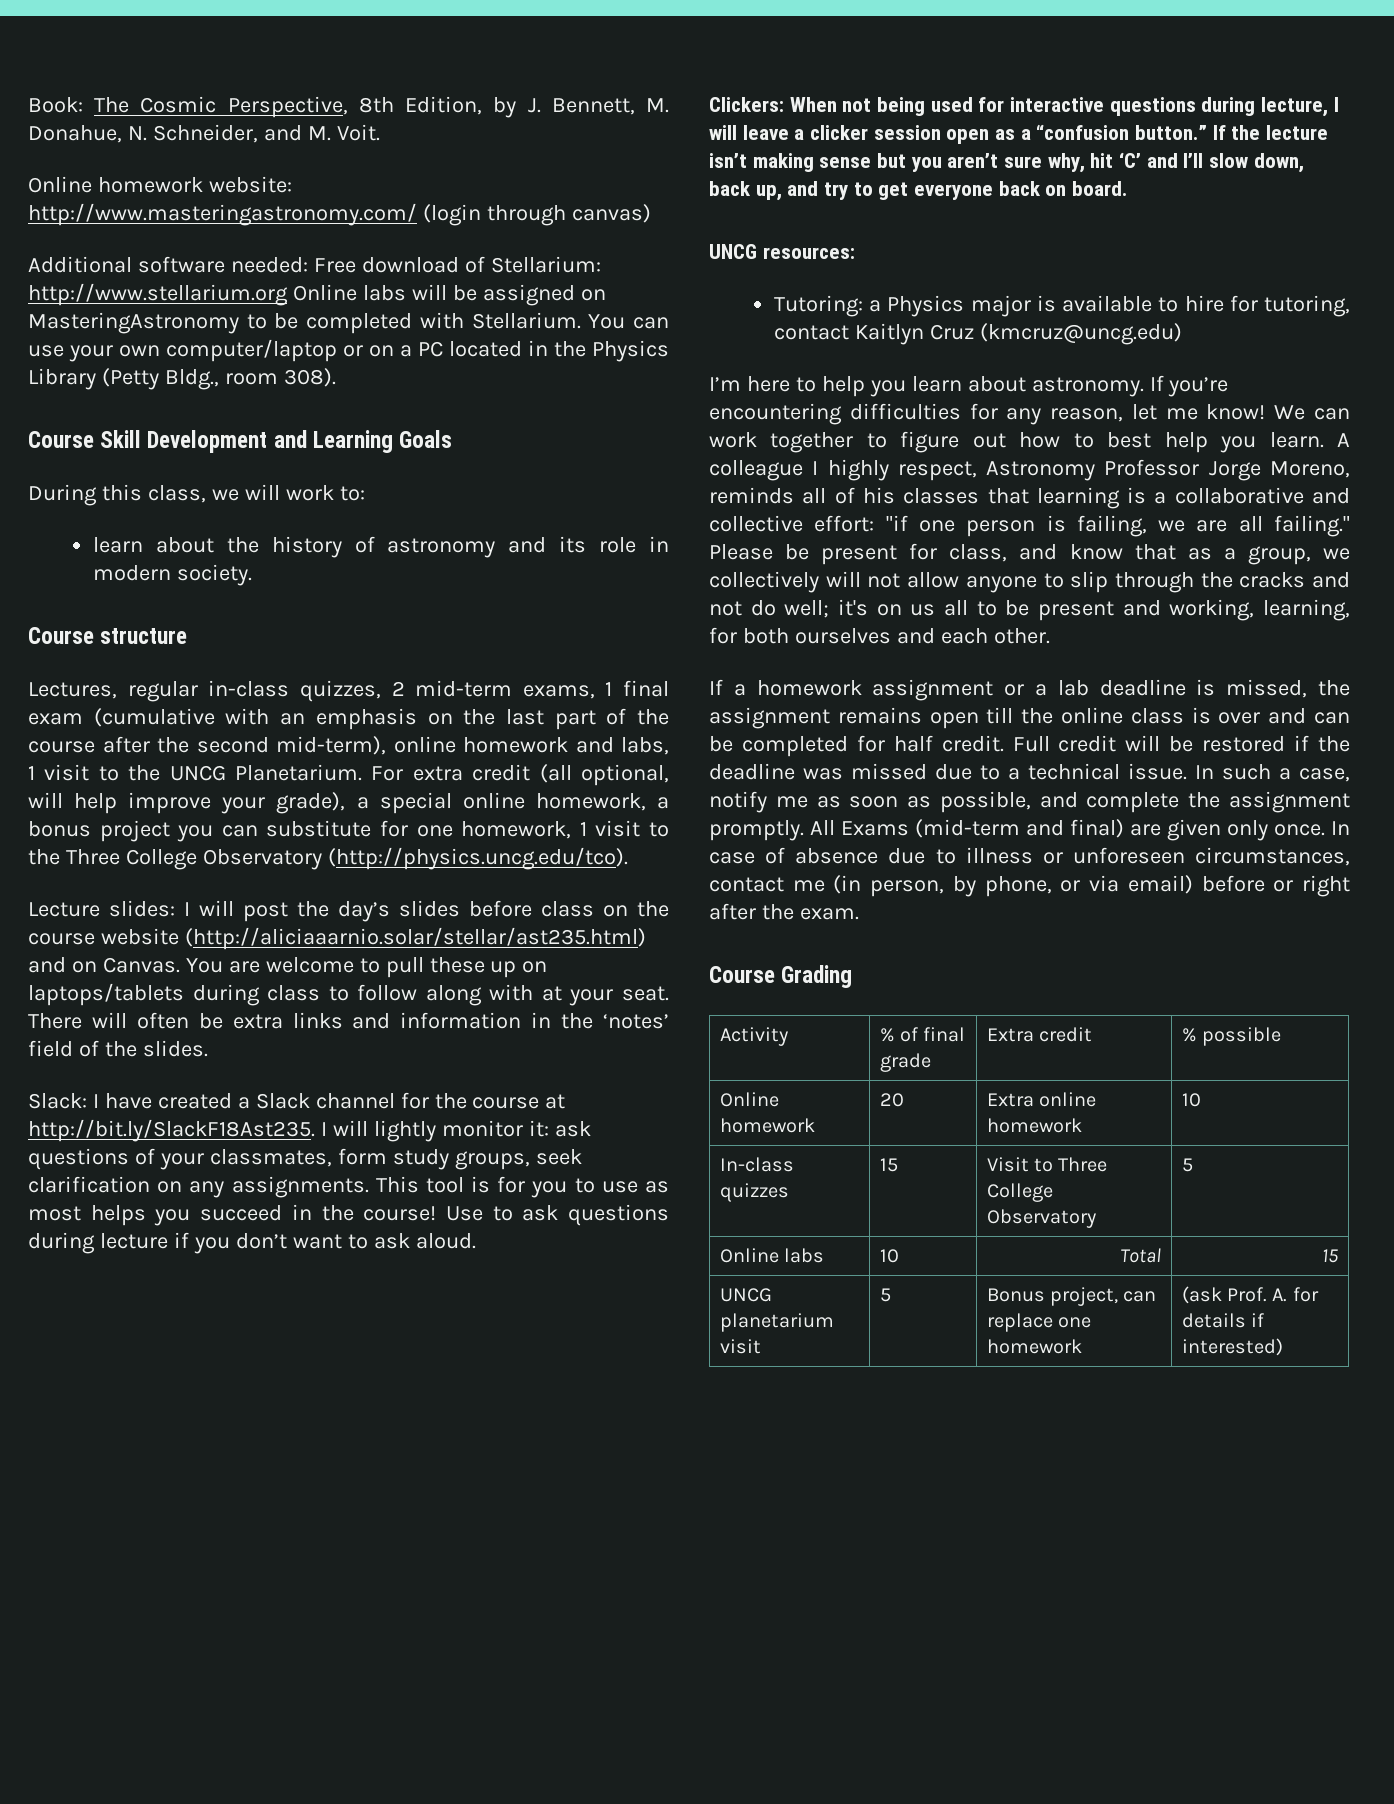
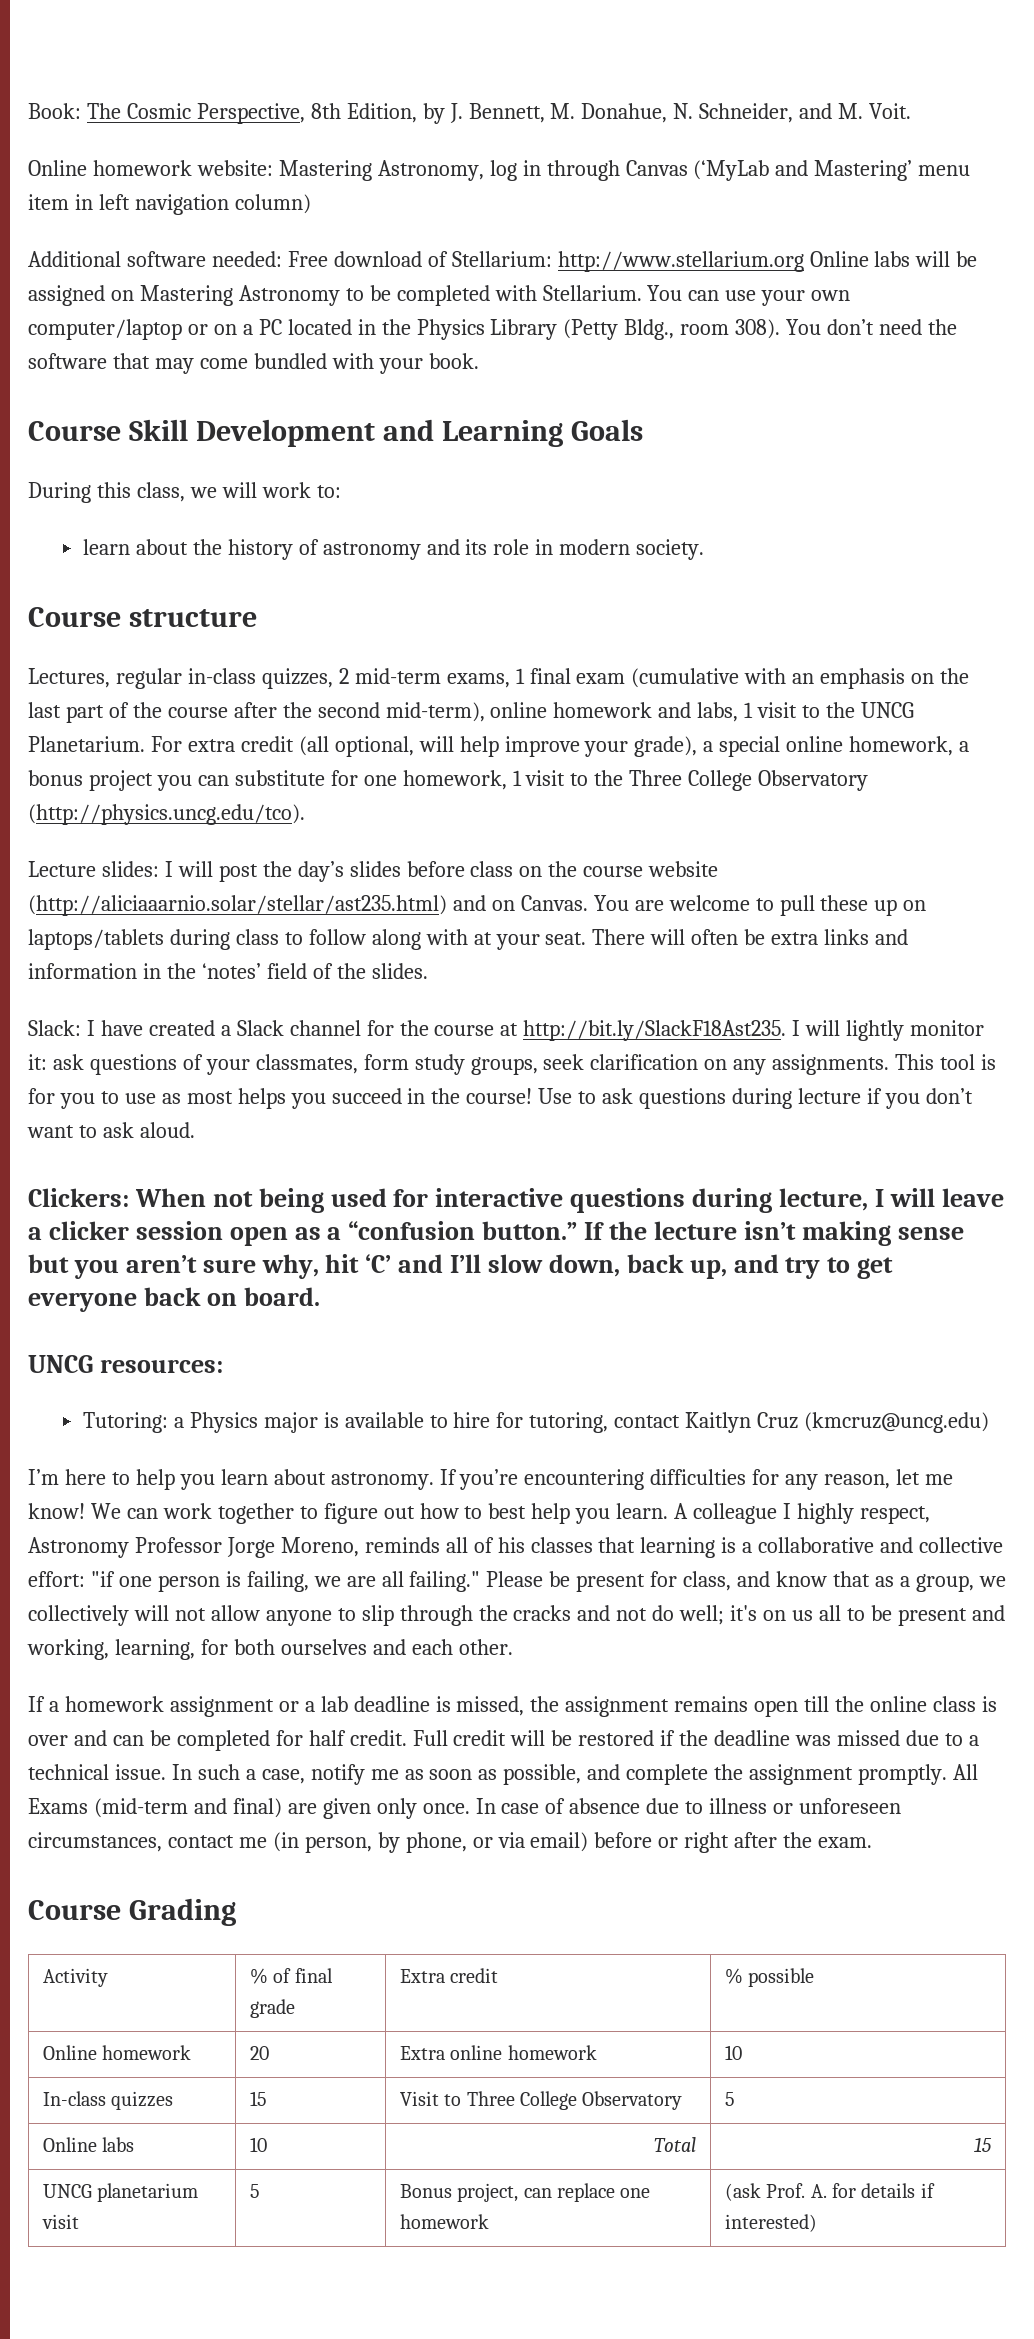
- Online homework website: http://www.masteringastronomy.com/ (login through canvas)
+ Online homework website: Mastering Astronomy, log in through Canvas (‘MyLab and Mastering’ menu item in left navigation column)
- Additional software needed: Free download of Stellarium: http://www.stellarium.org Online labs will be assigned on MasteringAstronomy to be completed with Stellarium.
+ Additional software needed: Free download of Stellarium: http://www.stellarium.org Online labs will be assigned on Mastering Astronomy to be completed with Stellarium.
+ You don’t need the software that may come bundled with your book.

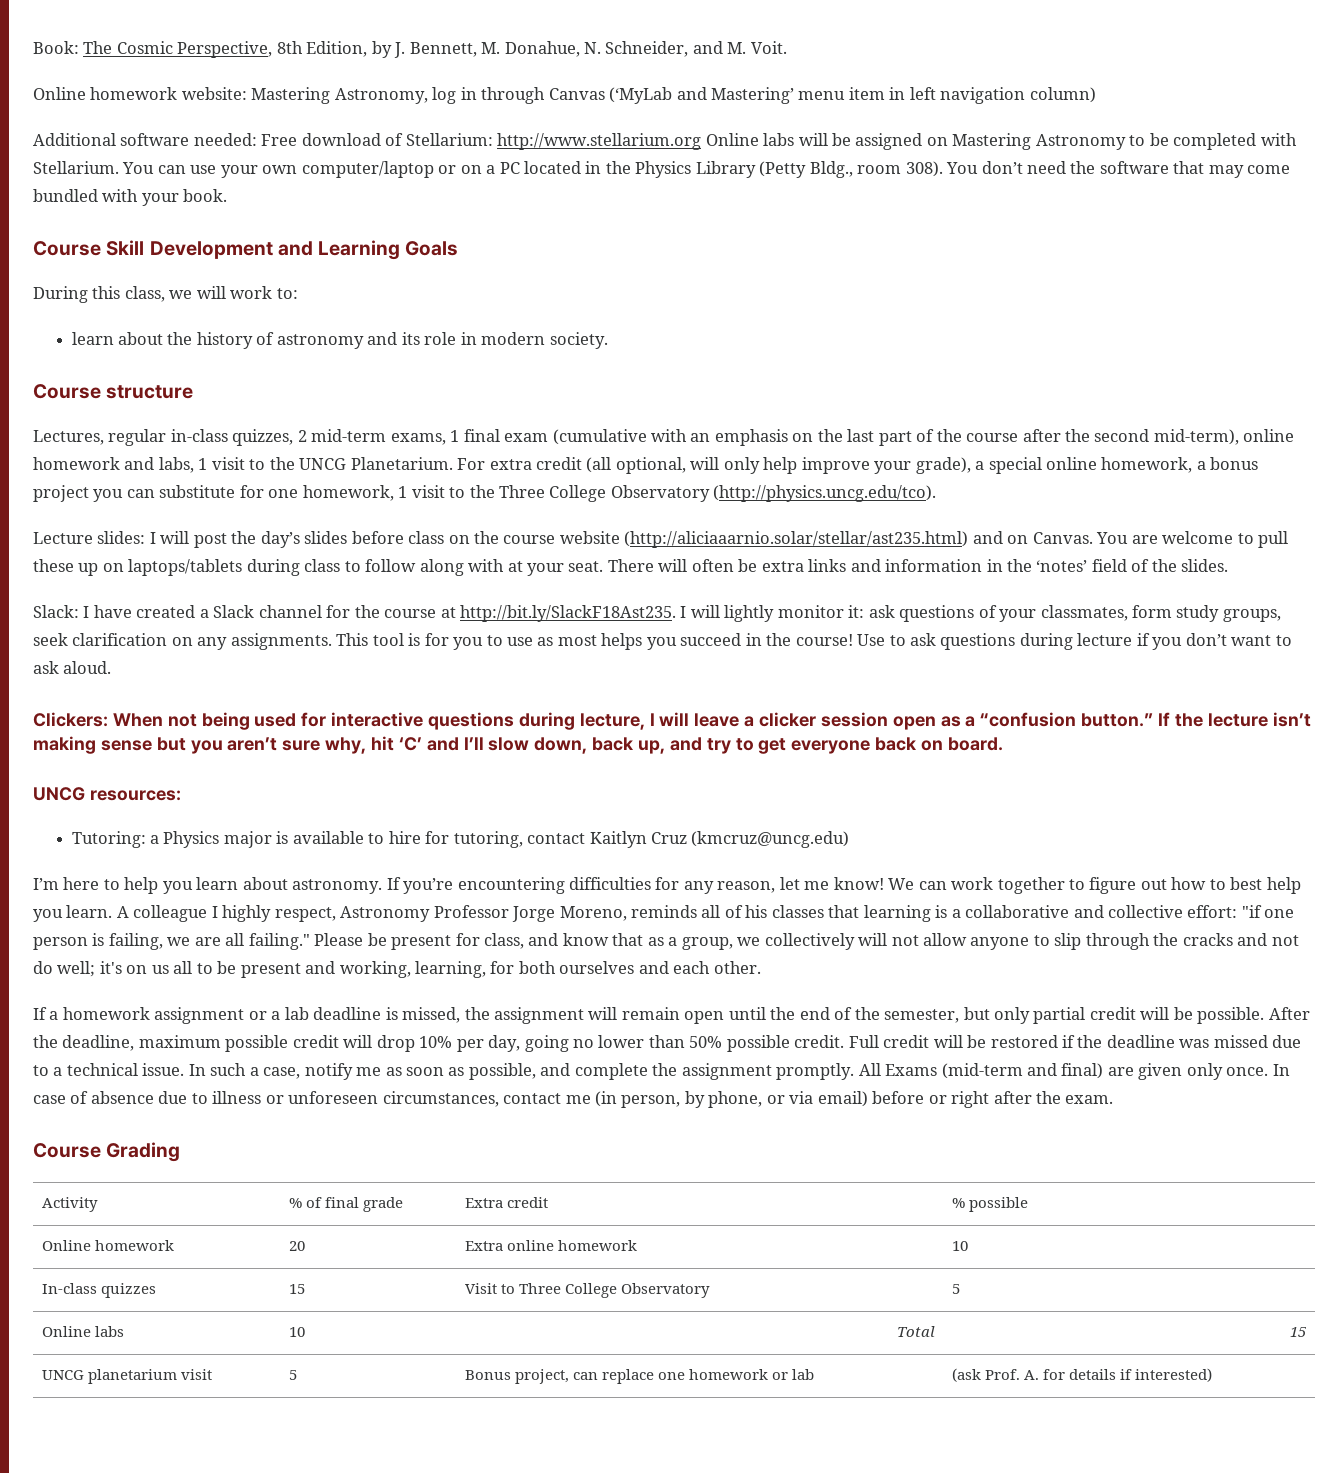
- For extra credit (all optional, will help improve your grade), a special online homework, a bonus project you can substitute for one homework, 1 visit to the Three College Observatory (http://physics.uncg.edu/tco).
+ For extra credit (all optional, will only help improve your grade), a special online homework, a bonus project you can substitute for one homework, 1 visit to the Three College Observatory (http://physics.uncg.edu/tco).
- If a homework assignment or a lab deadline is missed, the assignment remains open till the online class is over and can be completed for half credit.
+ If a homework assignment or a lab deadline is missed, the assignment will remain open until the end of the semester, but only partial credit will be possible. After the deadline, maximum possible credit will drop 10% per day, going no lower than 50% possible credit.
- UNCG planetarium visit | 5 | Bonus project, can replace one homework | (ask Prof. A. for details if interested)
+ UNCG planetarium visit | 5 | Bonus project, can replace one homework or lab | (ask Prof. A. for details if interested)

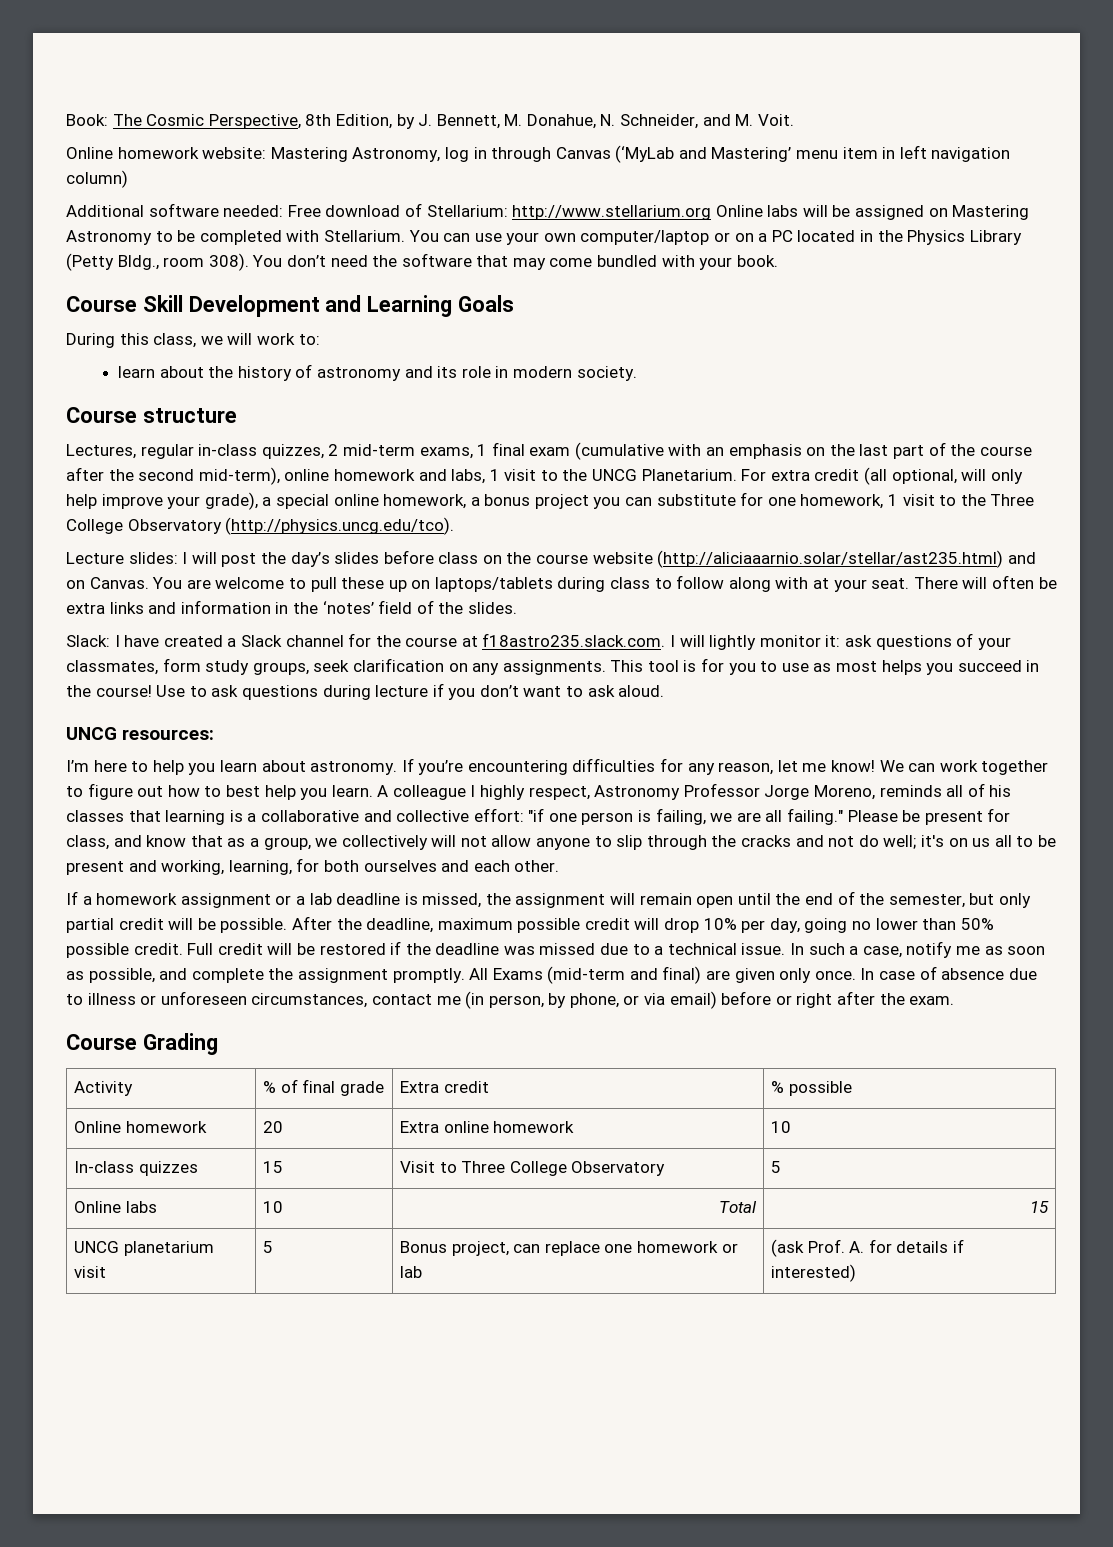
- Slack: I have created a Slack channel for the course at http://bit.ly/SlackF18Ast235. I will lightly monitor it: ask questions of your classmates, form study groups, seek clarification on any assignments.
+ Slack: I have created a Slack channel for the course at f18astro235.slack.com. I will lightly monitor it: ask questions of your classmates, form study groups, seek clarification on any assignments.
- Clickers: When not being used for interactive questions during lecture, I will leave a clicker session open as a “confusion button.” If the lecture isn’t making sense but you aren’t sure why, hit ‘C’ and I’ll slow down, back up, and try to get everyone back on board.
  UNCG resources:
- Tutoring: a Physics major is available to hire for tutoring, contact Kaitlyn Cruz (kmcruz@uncg.edu)

